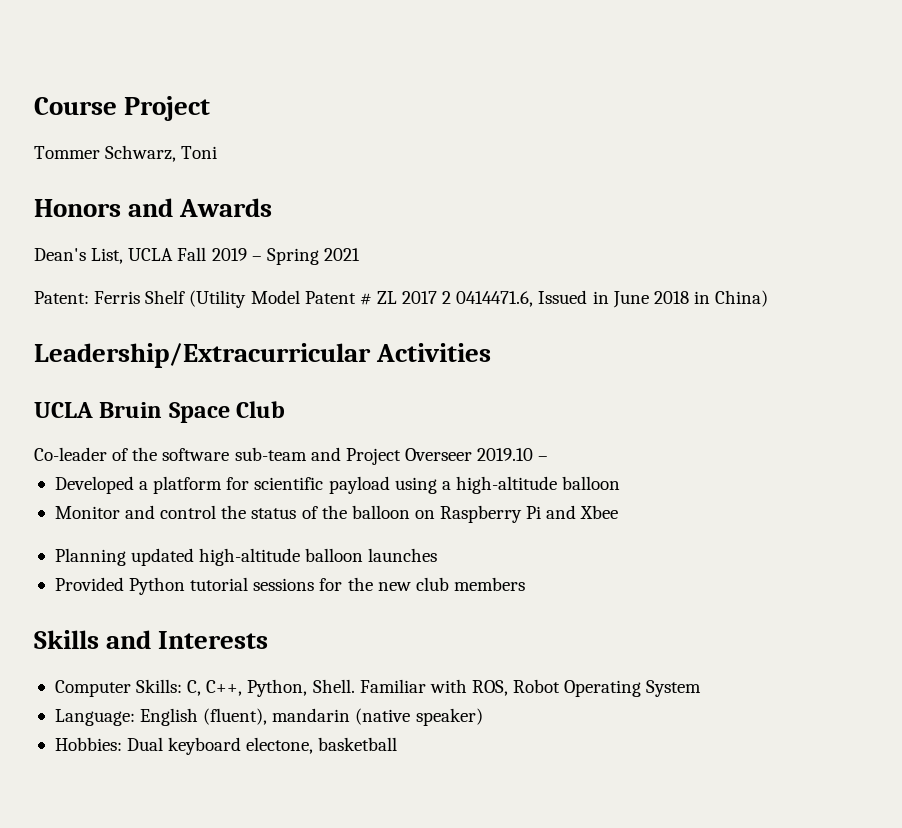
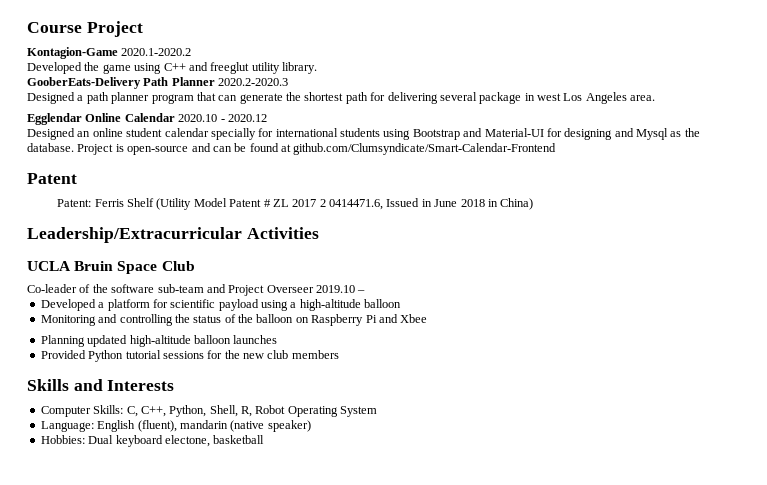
- Tommer Schwarz, Toni
- Honors and Awards
- Dean's List, UCLA Fall 2019 – Spring 2021
+ Kontagion-Game 2020.1-2020.2
+ Developed the game using C++ and freeglut utility library.
+ GooberEats-Delivery Path Planner 2020.2-2020.3
+ Designed a path planner program that can generate the shortest path for delivering several package in west Los Angeles area.
+ Egglendar Online Calendar 2020.10 - 2020.12
+ Designed an online student calendar specially for international students using Bootstrap and Material-UI for designing and Mysql as the database. Project is open-source and can be found at github.com/Clumsyndicate/Smart-Calendar-Frontend
+ Patent
- Monitor and control the status of the balloon on Raspberry Pi and Xbee
+ Monitoring and controlling the status of the balloon on Raspberry Pi and Xbee
- Computer Skills: C, C++, Python, Shell. Familiar with ROS, Robot Operating System
+ Computer Skills: C, C++, Python, Shell, R, Robot Operating System

